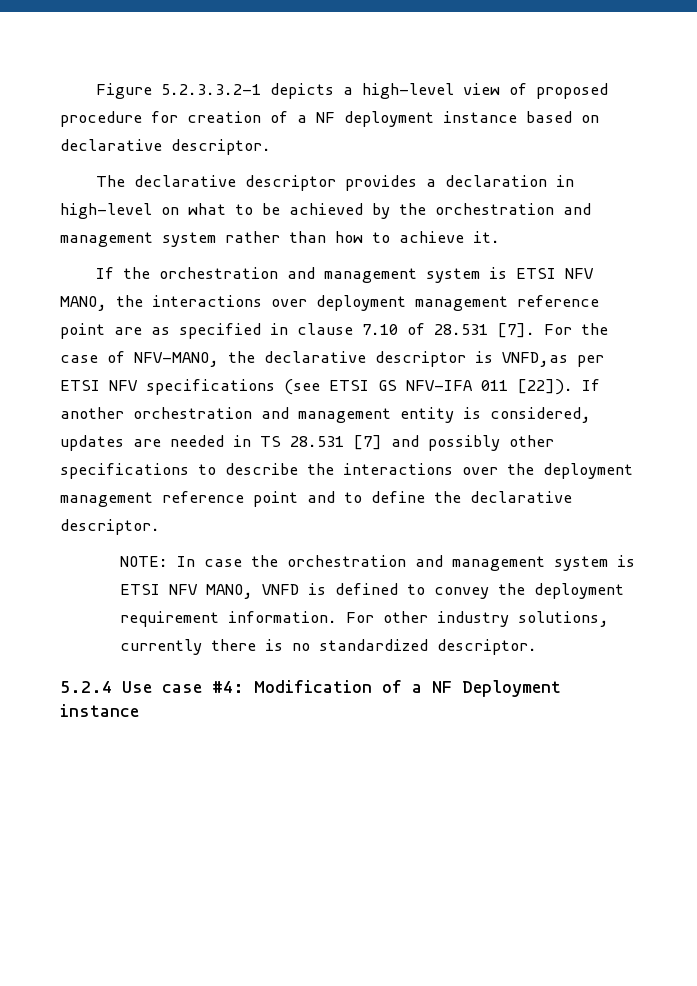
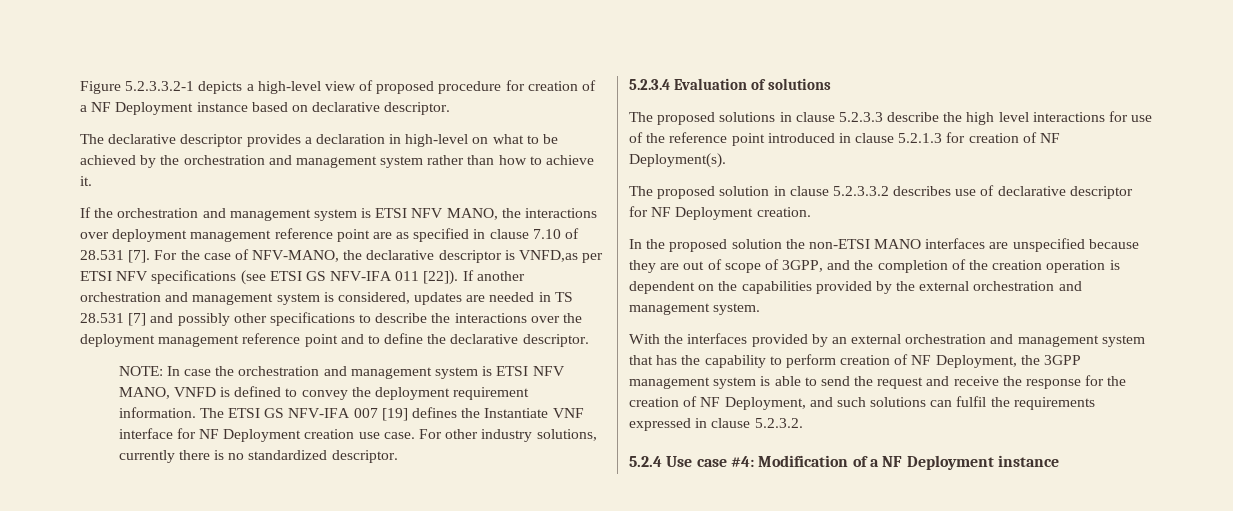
- Figure 5.2.3.3.2-1 depicts a high-level view of proposed procedure for creation of a NF deployment instance based on declarative descriptor.
+ Figure 5.2.3.3.2-1 depicts a high-level view of proposed procedure for creation of a NF Deployment instance based on declarative descriptor.
- If another orchestration and management entity is considered, updates are needed in TS 28.531 [7] and possibly other specifications to describe the interactions over the deployment management reference point and to define the declarative descriptor.
+ If another orchestration and management system is considered, updates are needed in TS 28.531 [7] and possibly other specifications to describe the interactions over the deployment management reference point and to define the declarative descriptor.
+ The ETSI GS NFV-IFA 007 [19] defines the Instantiate VNF interface for NF Deployment creation use case.
+ 5.2.3.4 Evaluation of solutions
+ The proposed solutions in clause 5.2.3.3 describe the high level interactions for use of the reference point introduced in clause 5.2.1.3 for creation of NF Deployment(s).
+ The proposed solution in clause 5.2.3.3.2 describes use of declarative descriptor for NF Deployment creation.
+ In the proposed solution the non-ETSI MANO interfaces are unspecified because they are out of scope of 3GPP, and the completion of the creation operation is dependent on the capabilities provided by the external orchestration and management system.
+ With the interfaces provided by an external orchestration and management system that has the capability to perform creation of NF Deployment, the 3GPP management system is able to send the request and receive the response for the creation of NF Deployment, and such solutions can fulfil the requirements expressed in clause 5.2.3.2.

